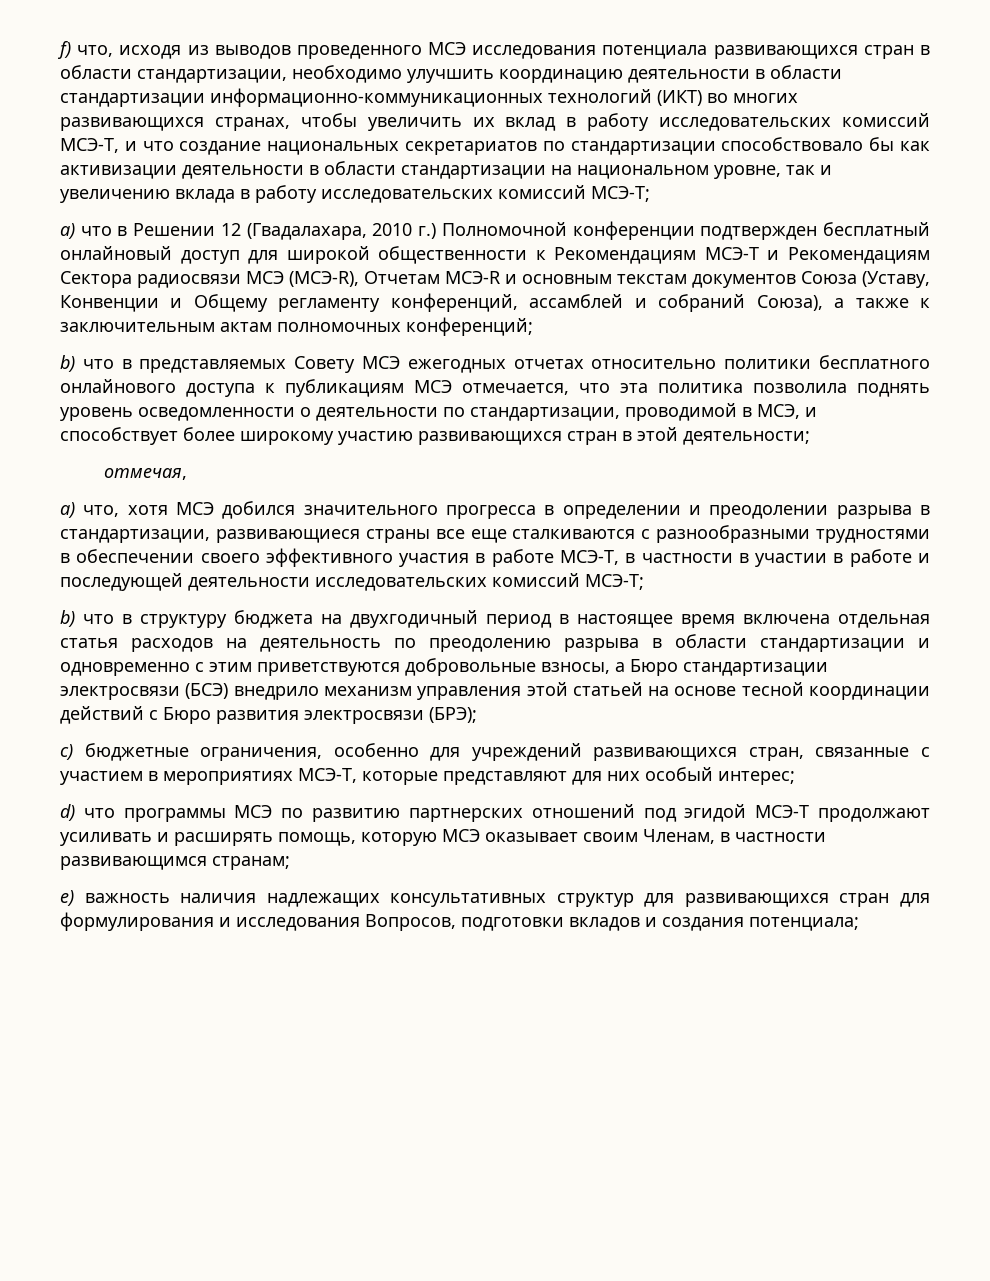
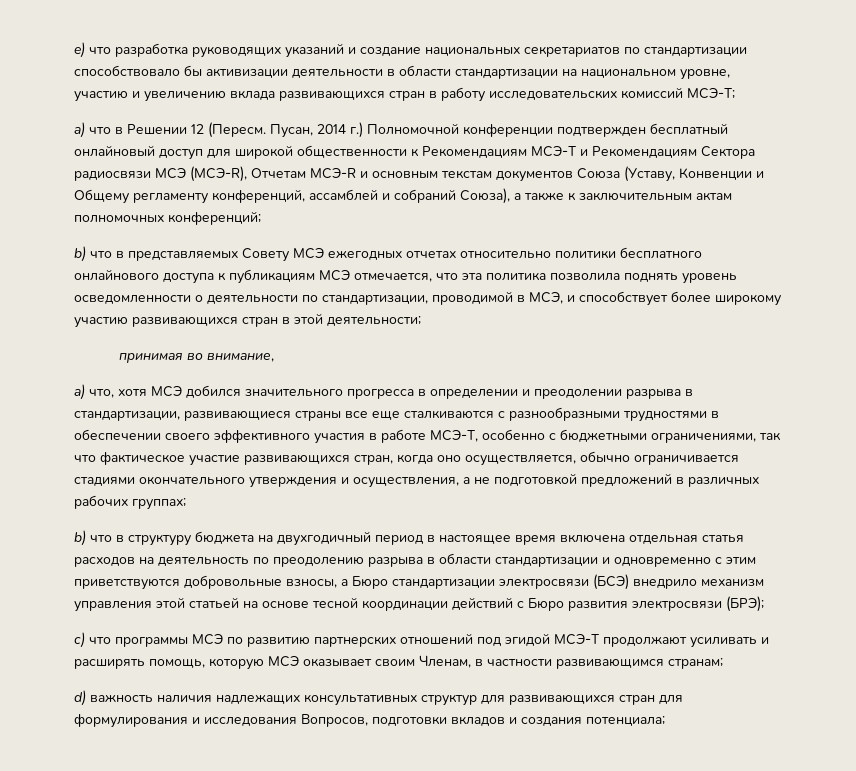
- f) что, исходя из выводов проведенного МСЭ исследования потенциала развивающихся стран в области стандартизации, необходимо улучшить координацию деятельности в области стандартизации информационно-коммуникационных технологий (ИКТ) во многих развивающихся странах, чтобы увеличить их вклад в работу исследовательских комиссий МСЭ-Т, и что создание национальных секретариатов по стандартизации способствовало бы как активизации деятельности в области стандартизации на национальном уровне, так и увеличению вклада в работу исследовательских комиссий МСЭ-T;
+ e) что разработка руководящих указаний и создание национальных секретариатов по стандартизации способствовало бы активизации деятельности в области стандартизации на национальном уровне, участию и увеличению вклада развивающихся стран в работу исследовательских комиссий МСЭ-T;
- a) что в Решении 12 (Гвадалахара, 2010 г.) Полномочной конференции подтвержден бесплатный онлайновый доступ для широкой общественности к Рекомендациям МСЭ-T и Рекомендациям Сектора радиосвязи МСЭ (МСЭ-R), Отчетам МСЭ-R и основным текстам документов Союза (Уставу, Конвенции и Общему регламенту конференций, ассамблей и собраний Союза), а также к заключительным актам полномочных конференций;
+ a) что в Решении 12 (Пересм. Пусан, 2014 г.) Полномочной конференции подтвержден бесплатный онлайновый доступ для широкой общественности к Рекомендациям МСЭ-T и Рекомендациям Сектора радиосвязи МСЭ (МСЭ-R), Отчетам МСЭ-R и основным текстам документов Союза (Уставу, Конвенции и Общему регламенту конференций, ассамблей и собраний Союза), а также к заключительным актам полномочных конференций;
- отмечая,
+ принимая во внимание,
- a) что, хотя МСЭ добился значительного прогресса в определении и преодолении разрыва в стандартизации, развивающиеся страны все еще сталкиваются с разнообразными трудностями в обеспечении своего эффективного участия в работе МСЭ-Т, в частности в участии в работе и последующей деятельности исследовательских комиссий МСЭ-Т;
+ a) что, хотя МСЭ добился значительного прогресса в определении и преодолении разрыва в стандартизации, развивающиеся страны все еще сталкиваются с разнообразными трудностями в обеспечении своего эффективного участия в работе МСЭ-Т, особенно с бюджетными ограничениями, так что фактическое участие развивающихся стран, когда оно осуществляется, обычно ограничивается стадиями окончательного утверждения и осуществления, а не подготовкой предложений в различных рабочих группах;
- c) бюджетные ограничения, особенно для учреждений развивающихся стран, связанные с участием в мероприятиях МСЭ-Т, которые представляют для них особый интерес;
- d) что программы МСЭ по развитию партнерских отношений под эгидой МСЭ-Т продолжают усиливать и расширять помощь, которую МСЭ оказывает своим Членам, в частности развивающимся странам;
+ c) что программы МСЭ по развитию партнерских отношений под эгидой МСЭ-Т продолжают усиливать и расширять помощь, которую МСЭ оказывает своим Членам, в частности развивающимся странам;
- e) важность наличия надлежащих консультативных структур для развивающихся стран для формулирования и исследования Вопросов, подготовки вкладов и создания потенциала;
+ d) важность наличия надлежащих консультативных структур для развивающихся стран для формулирования и исследования Вопросов, подготовки вкладов и создания потенциала;

